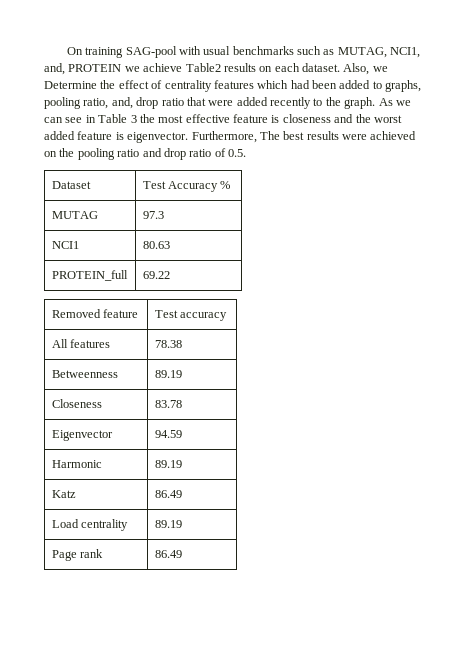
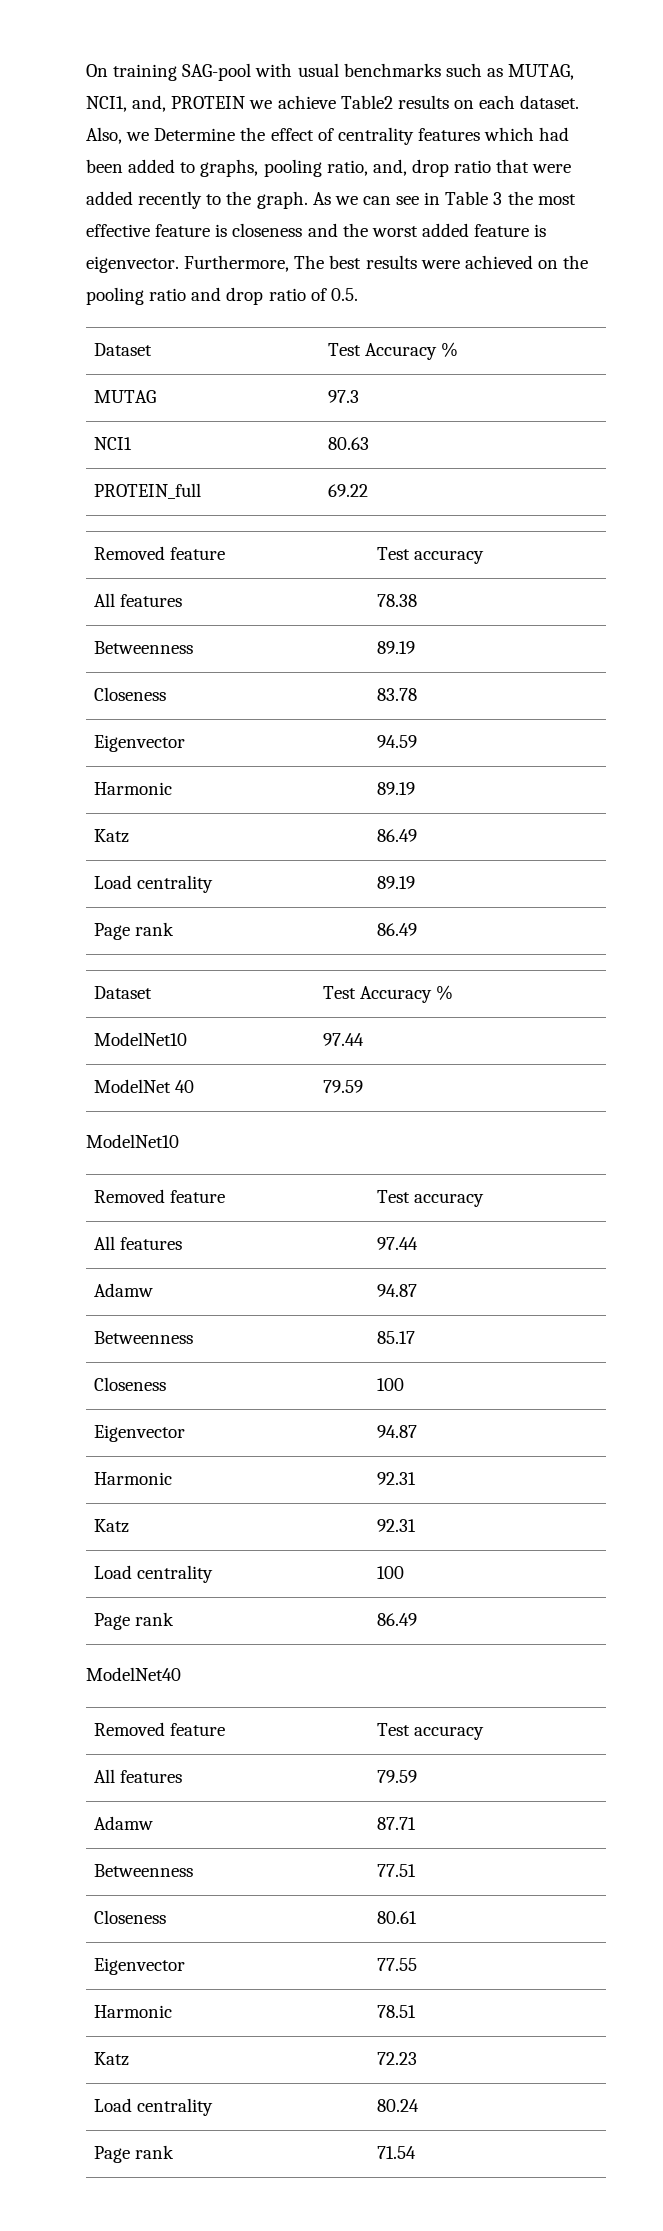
  Load centrality | 89.19
  Page rank | 86.49
+ Dataset | Test Accuracy %
+ ModelNet10 | 97.44
+ ModelNet 40 | 79.59
+ ModelNet10
+ Removed feature | Test accuracy
+ All features | 97.44
+ Adamw | 94.87
+ Betweenness | 85.17
+ Closeness | 100
+ Eigenvector | 94.87
+ Harmonic | 92.31
+ Katz | 92.31
+ Load centrality | 100
+ Page rank | 86.49
+ ModelNet40
+ Removed feature | Test accuracy
+ All features | 79.59
+ Adamw | 87.71
+ Betweenness | 77.51
+ Closeness | 80.61
+ Eigenvector | 77.55
+ Harmonic | 78.51
+ Katz | 72.23
+ Load centrality | 80.24
+ Page rank | 71.54

